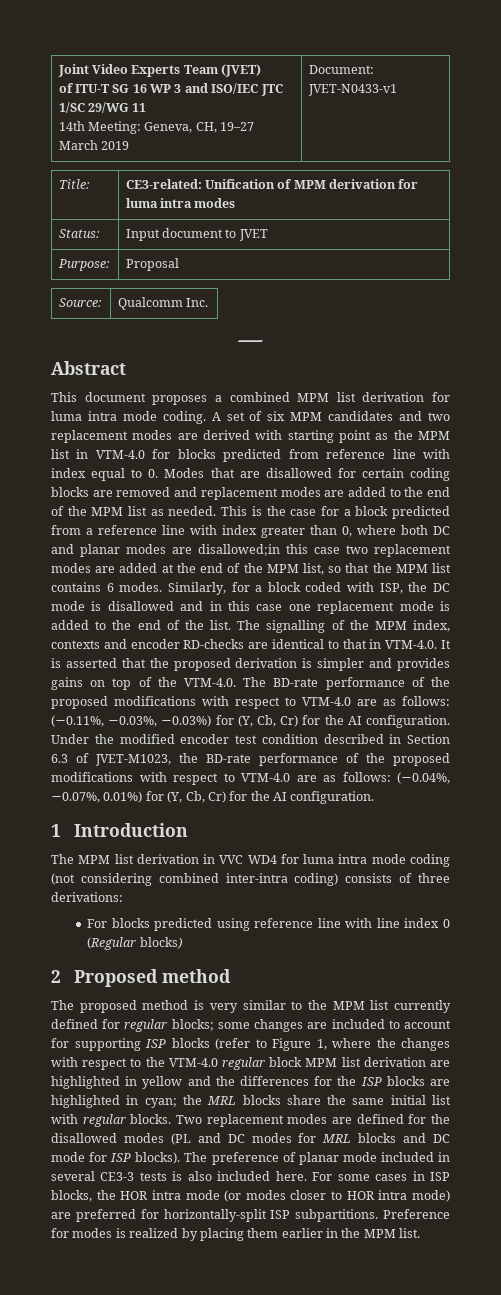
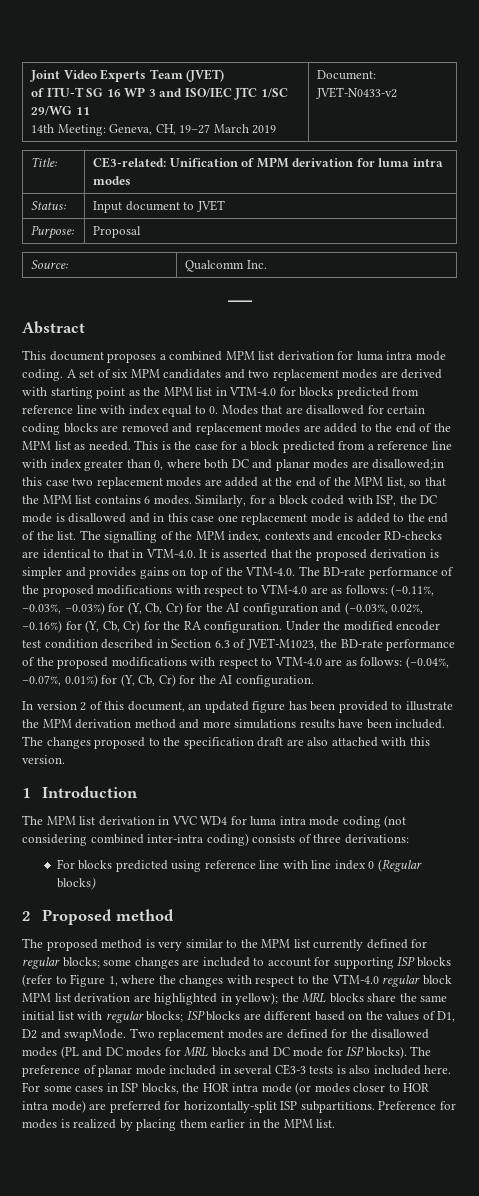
  Joint Video Experts Team (JVET)
  of ITU-T SG 16 WP 3 and ISO/IEC JTC 1/SC 29/WG 11
- 14th Meeting: Geneva, CH, 19–27 March 2019 | Document: JVET-N0433-v1
+ 14th Meeting: Geneva, CH, 19–27 March 2019 | Document: JVET-N0433-v2
- The signalling of the MPM index, contexts and encoder RD-checks are identical to that in VTM-4.0. It is asserted that the proposed derivation is simpler and provides gains on top of the VTM-4.0. The BD-rate performance of the proposed modifications with respect to VTM-4.0 are as follows: (−0.11%, −0.03%, −0.03%) for (Y, Cb, Cr) for the AI configuration.
+ The signalling of the MPM index, contexts and encoder RD-checks are identical to that in VTM-4.0. It is asserted that the proposed derivation is simpler and provides gains on top of the VTM-4.0. The BD-rate performance of the proposed modifications with respect to VTM-4.0 are as follows: (−0.11%, −0.03%, −0.03%) for (Y, Cb, Cr) for the AI configuration and (−0.03%, 0.02%, −0.16%) for (Y, Cb, Cr) for the RA configuration.
+ In version 2 of this document, an updated figure has been provided to illustrate the MPM derivation method and more simulations results have been included. The changes proposed to the specification draft are also attached with this version.
- The proposed method is very similar to the MPM list currently defined for regular blocks; some changes are included to account for supporting ISP blocks (refer to Figure 1, where the changes with respect to the VTM-4.0 regular block MPM list derivation are highlighted in yellow and the differences for the ISP blocks are highlighted in cyan; the MRL blocks share the same initial list with regular blocks.
+ The proposed method is very similar to the MPM list currently defined for regular blocks; some changes are included to account for supporting ISP blocks (refer to Figure 1, where the changes with respect to the VTM-4.0 regular block MPM list derivation are highlighted in yellow); the MRL blocks share the same initial list with regular blocks; ISP blocks are different based on the values of D1, D2 and swapMode.

